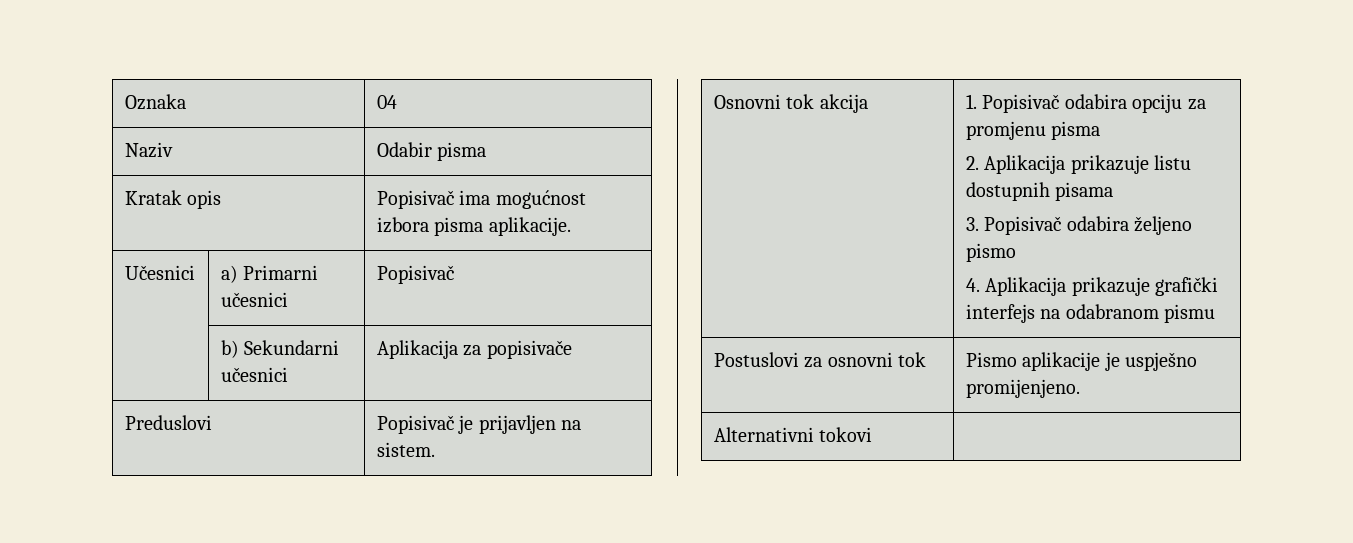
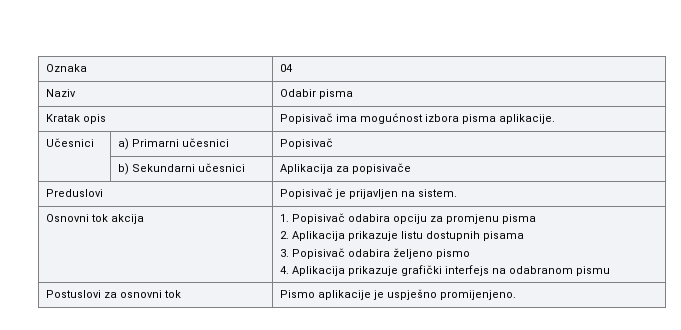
- Alternativni tokovi |

